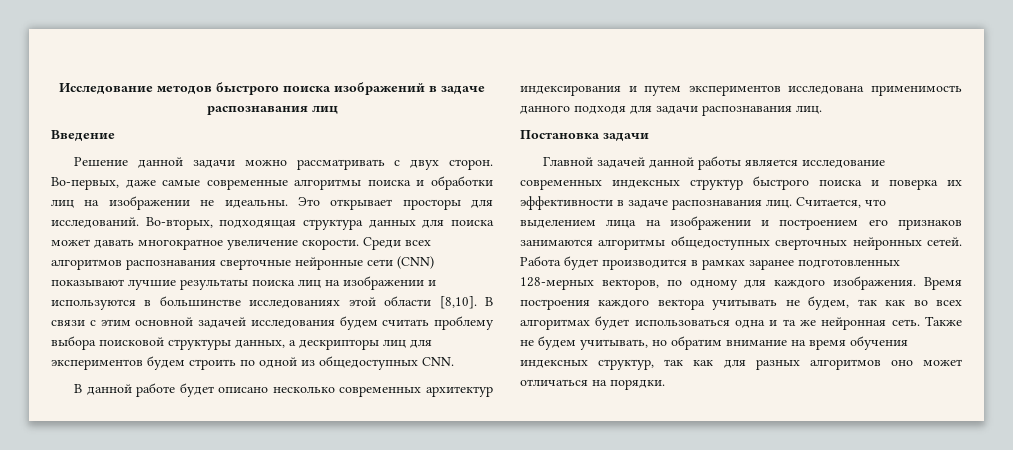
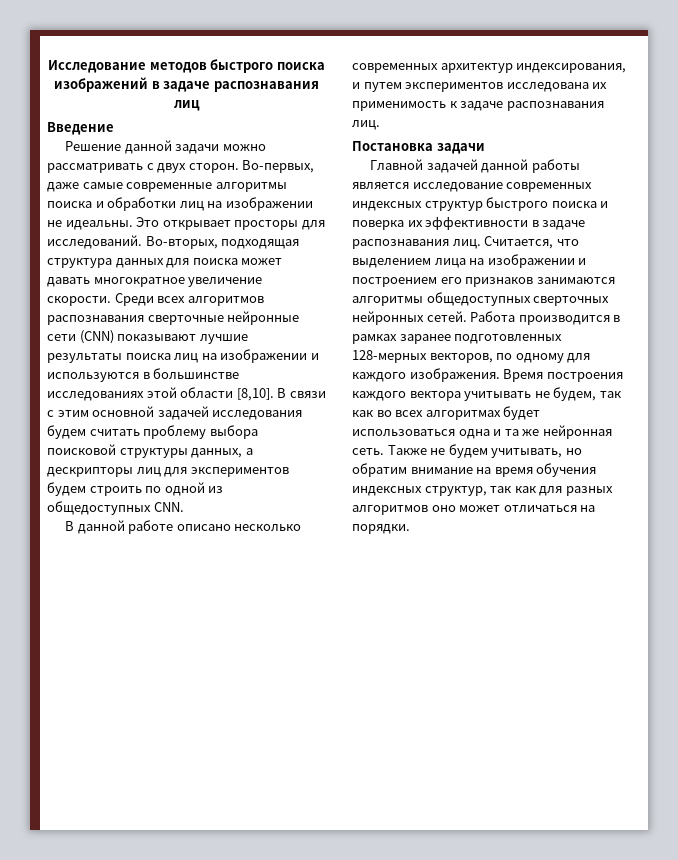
- В данной работе будет описано несколько современных архитектур индексирования и путем экспериментов исследована применимость данного подходя для задачи распознавания лиц.
+ В данной работе описано несколько современных архитектур индексирования, и путем экспериментов исследована их применимость к задаче распознавания лиц.
- Работа будет производится в рамках заранее подготовленных 128-мерных векторов, по одному для каждого изображения.
+ Работа производится в рамках заранее подготовленных 128-мерных векторов, по одному для каждого изображения.

